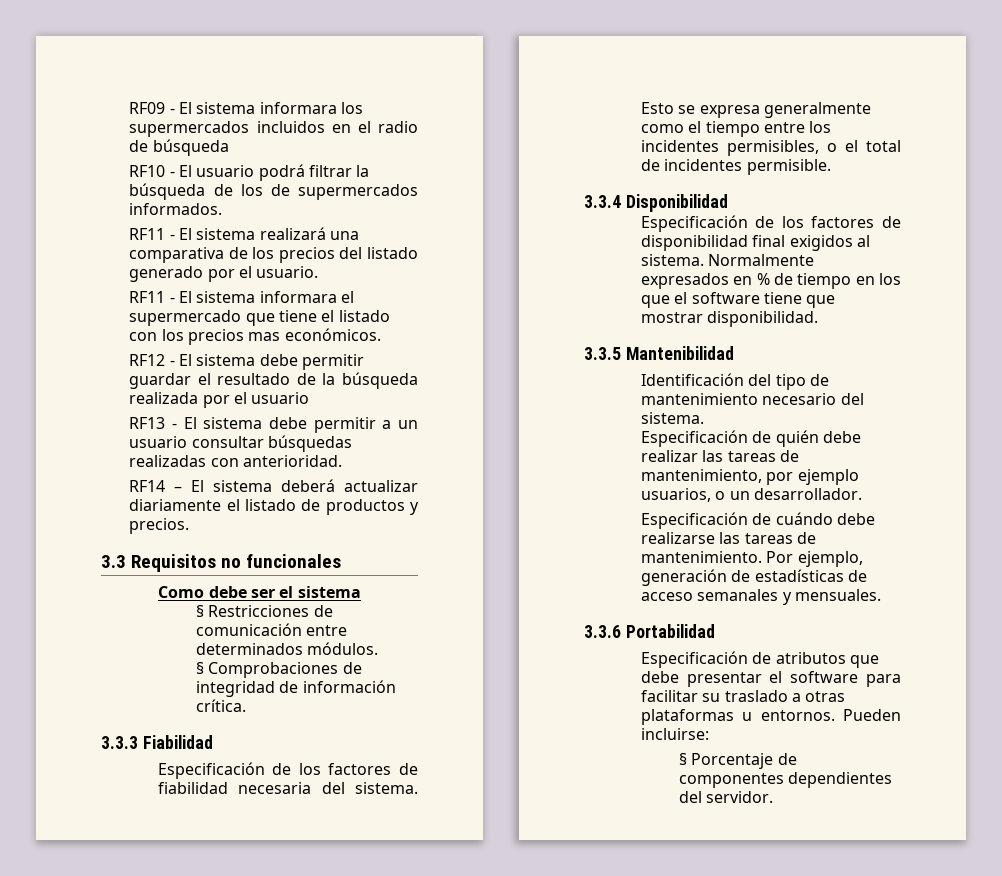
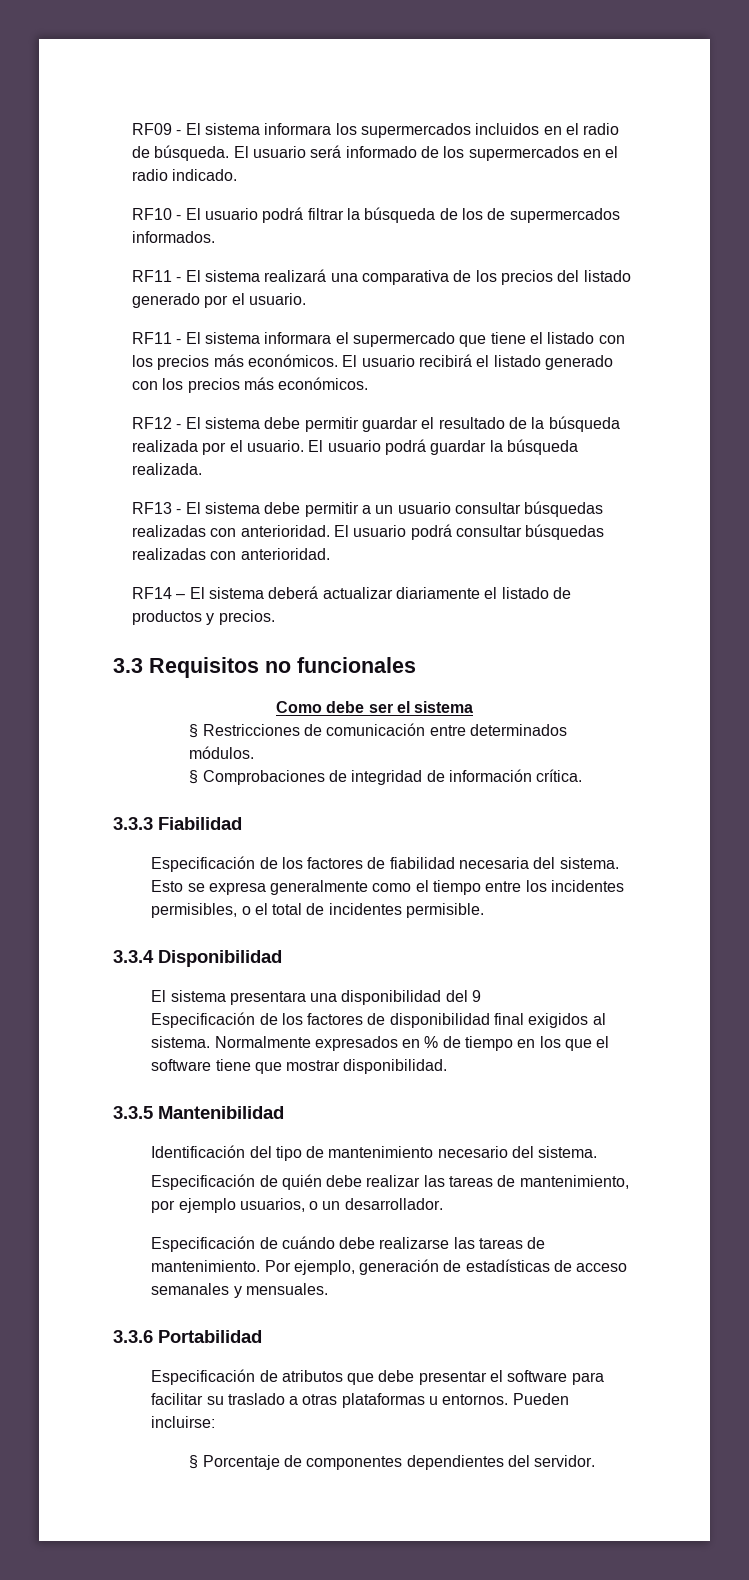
- RF09 - El sistema informara los supermercados incluidos en el radio de búsqueda
+ RF09 - El sistema informara los supermercados incluidos en el radio de búsqueda. El usuario será informado de los supermercados en el radio indicado.
- RF11 - El sistema informara el supermercado que tiene el listado con los precios mas económicos.
+ RF11 - El sistema informara el supermercado que tiene el listado con los precios más económicos. El usuario recibirá el listado generado con los precios más económicos.
- RF12 - El sistema debe permitir guardar el resultado de la búsqueda realizada por el usuario
+ RF12 - El sistema debe permitir guardar el resultado de la búsqueda realizada por el usuario. El usuario podrá guardar la búsqueda realizada.
+ El usuario podrá consultar búsquedas realizadas con anterioridad.
+ El sistema presentara una disponibilidad del 9

